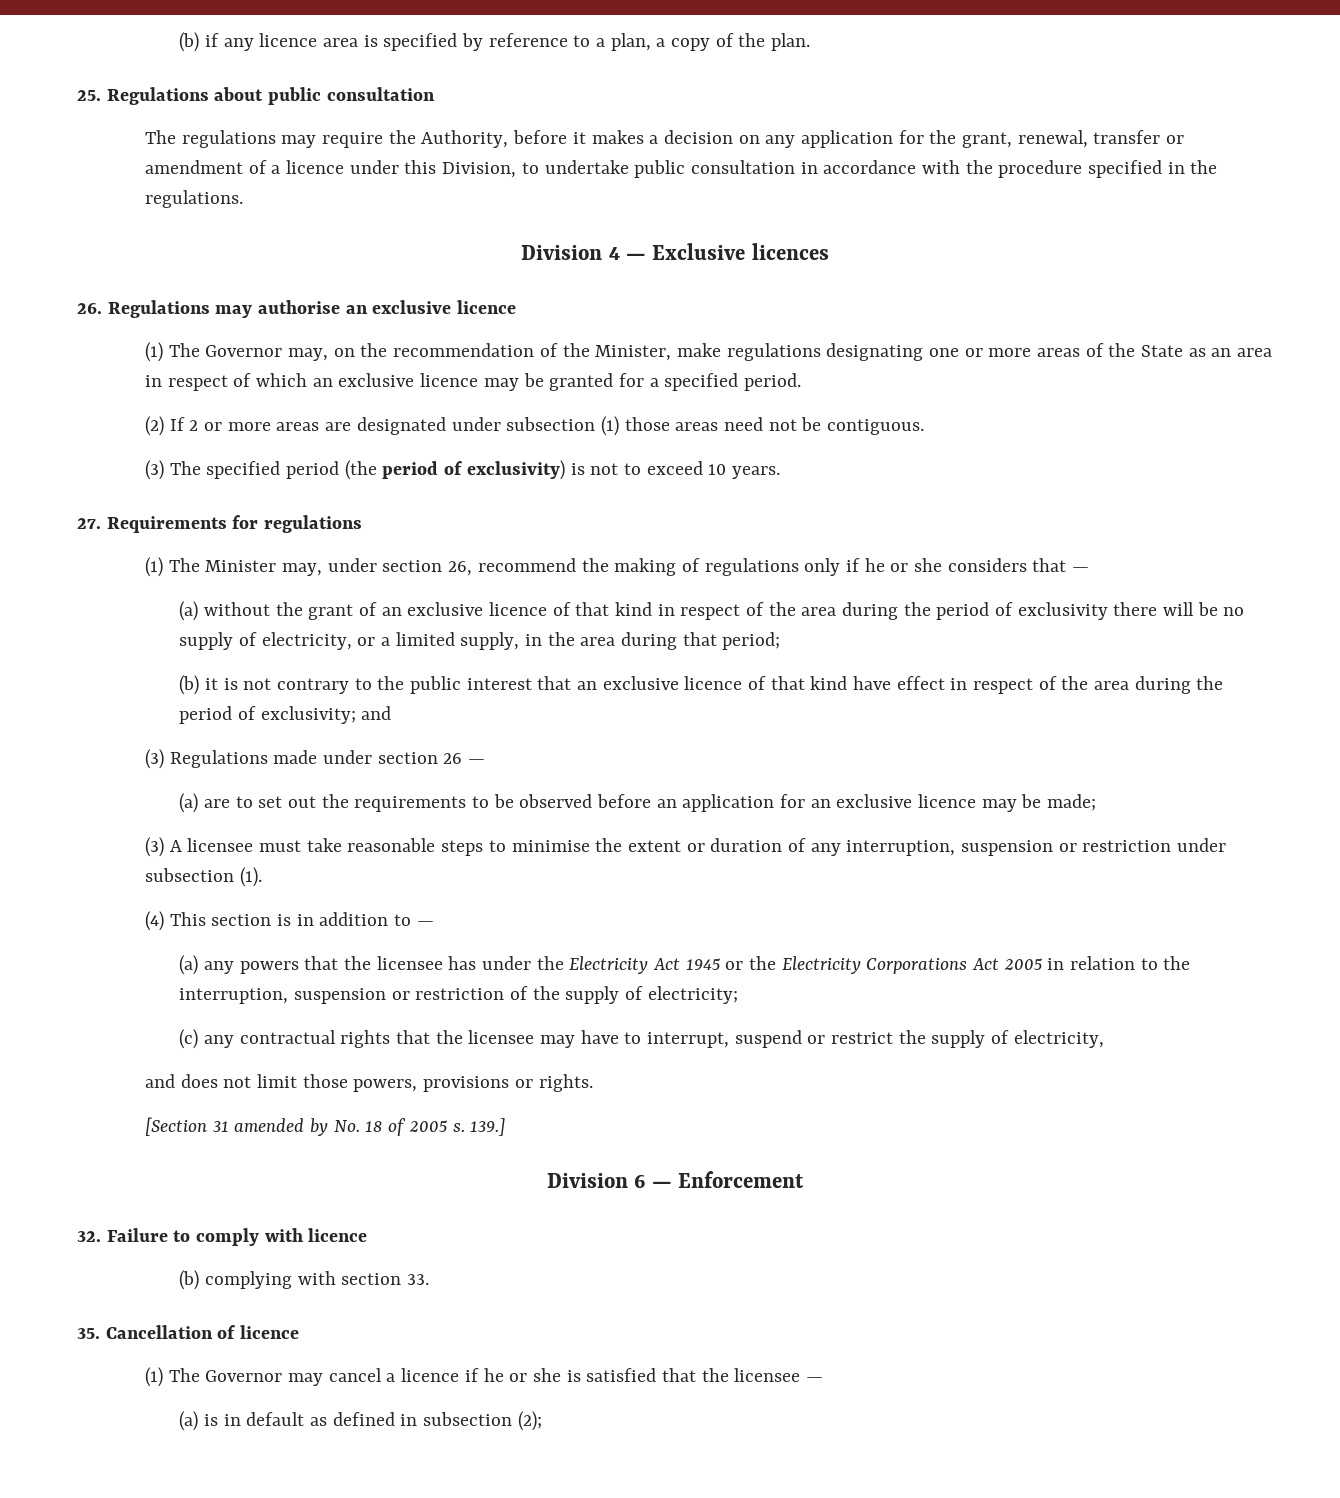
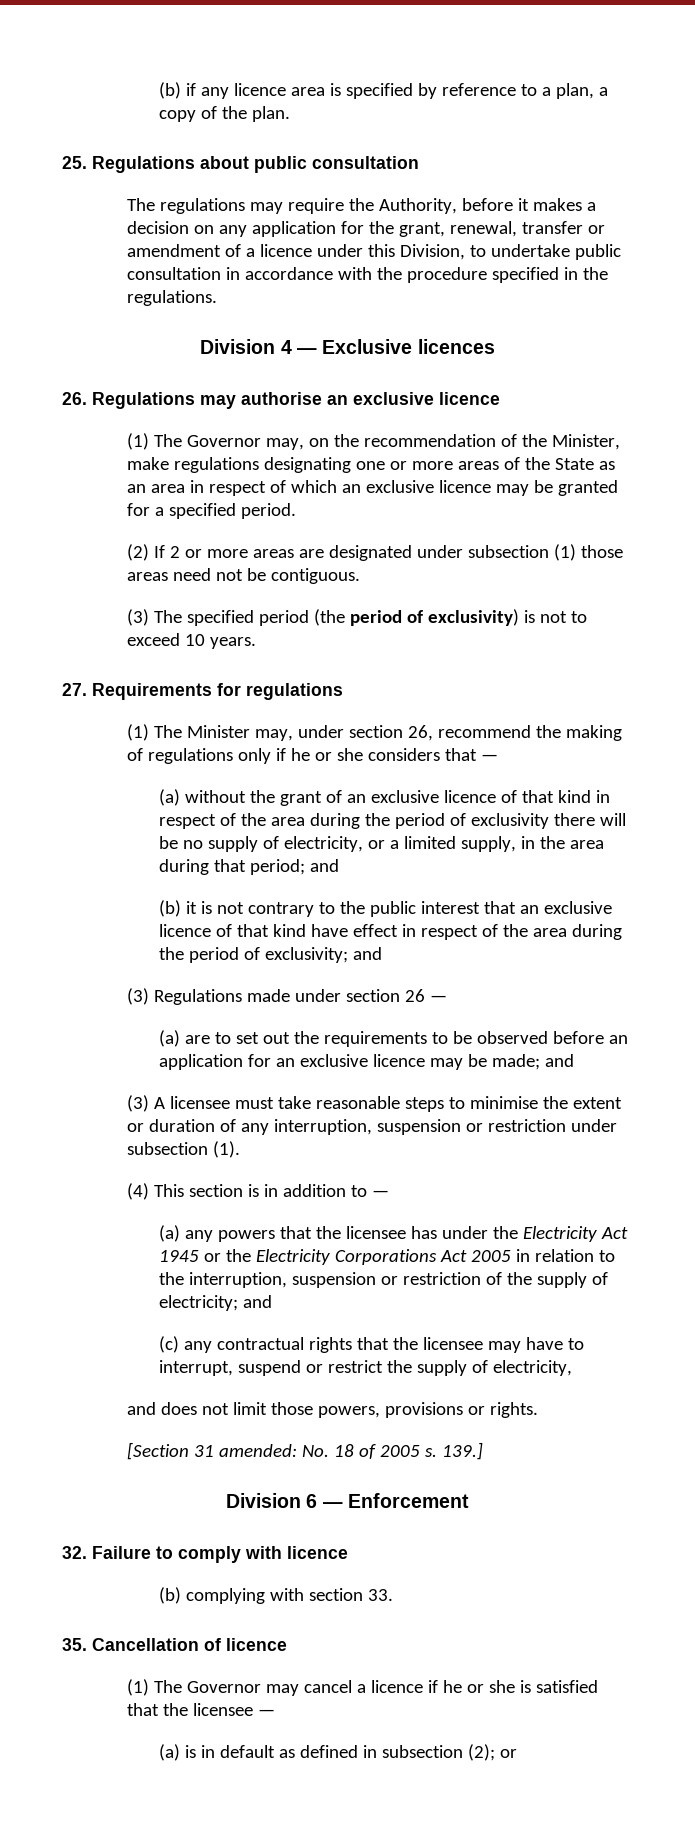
- (a) without the grant of an exclusive licence of that kind in respect of the area during the period of exclusivity there will be no supply of electricity, or a limited supply, in the area during that period;
+ (a) without the grant of an exclusive licence of that kind in respect of the area during the period of exclusivity there will be no supply of electricity, or a limited supply, in the area during that period; and
- (a) are to set out the requirements to be observed before an application for an exclusive licence may be made;
+ (a) are to set out the requirements to be observed before an application for an exclusive licence may be made; and
- (a) any powers that the licensee has under the Electricity Act 1945 or the Electricity Corporations Act 2005 in relation to the interruption, suspension or restriction of the supply of electricity;
+ (a) any powers that the licensee has under the Electricity Act 1945 or the Electricity Corporations Act 2005 in relation to the interruption, suspension or restriction of the supply of electricity; and
- [Section 31 amended by No. 18 of 2005 s.
+ [Section 31 amended: No. 18 of 2005 s.
- (a) is in default as defined in subsection (2);
+ (a) is in default as defined in subsection (2); or

